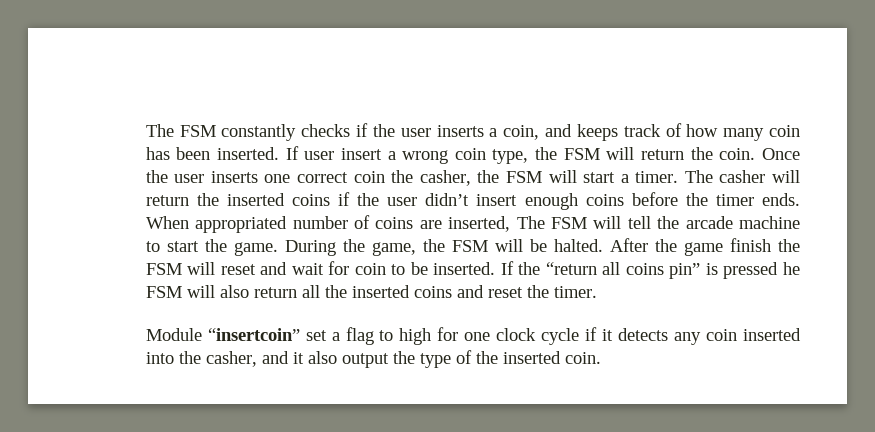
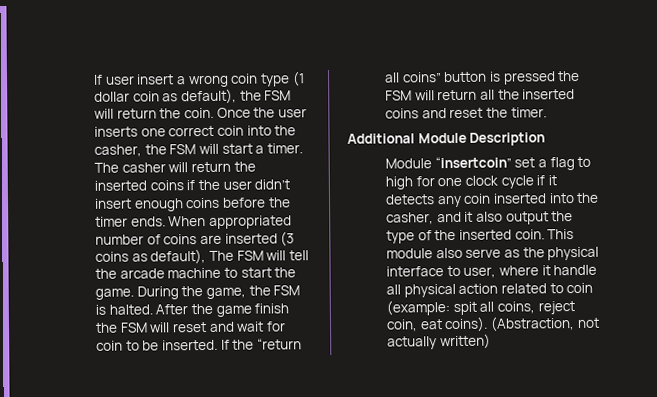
- The FSM constantly checks if the user inserts a coin, and keeps track of how many coin has been inserted. If user insert a wrong coin type, the FSM will return the coin.
+ If user insert a wrong coin type (1 dollar coin as default), the FSM will return the coin.
- Once the user inserts one correct coin the casher, the FSM will start a timer.
+ Once the user inserts one correct coin into the casher, the FSM will start a timer.
- When appropriated number of coins are inserted, The FSM will tell the arcade machine to start the game.
+ When appropriated number of coins are inserted (3 coins as default), The FSM will tell the arcade machine to start the game.
- During the game, the FSM will be halted.
+ During the game, the FSM is halted.
- If the “return all coins pin” is pressed he FSM will also return all the inserted coins and reset the timer.
+ If the “return all coins” button is pressed the FSM will return all the inserted coins and reset the timer.
+ Additional Module Description
+ This module also serve as the physical interface to user, where it handle all physical action related to coin (example: spit all coins, reject coin, eat coins). (Abstraction, not actually written)

